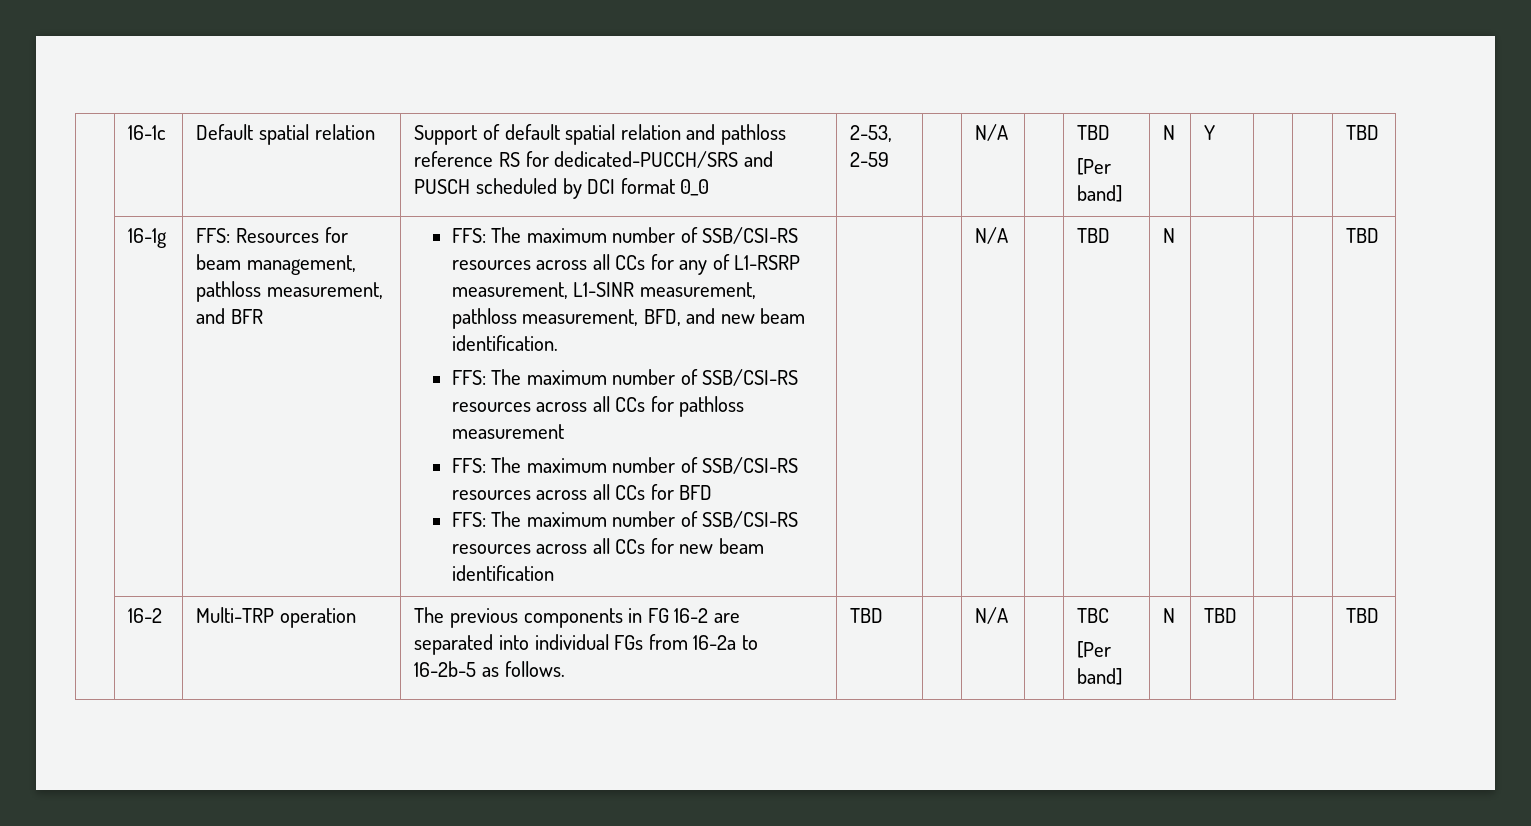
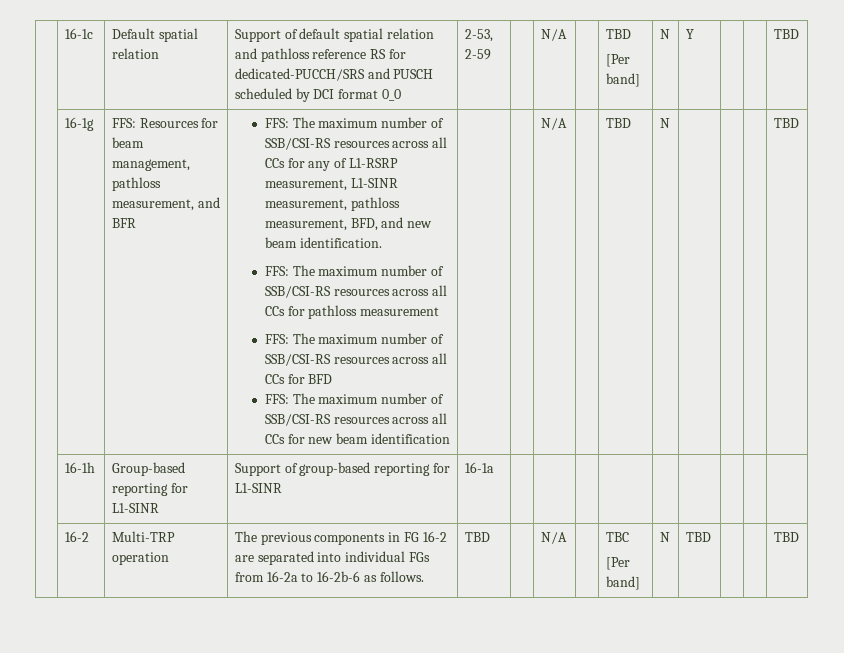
+ | 16-1h | Group-based reporting for L1-SINR | Support of group-based reporting for L1-SINR | 16-1a | | | | | | | | |
- | 16-2 | Multi-TRP operation | The previous components in FG 16-2 are separated into individual FGs from 16-2a to 16-2b-5 as follows. | TBD | | N/A | | TBC
+ | 16-2 | Multi-TRP operation | The previous components in FG 16-2 are separated into individual FGs from 16-2a to 16-2b-6 as follows. | TBD | | N/A | | TBC

